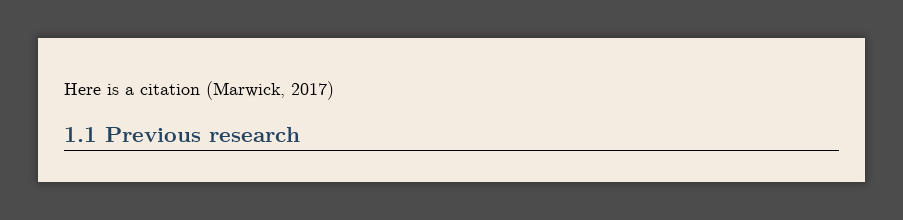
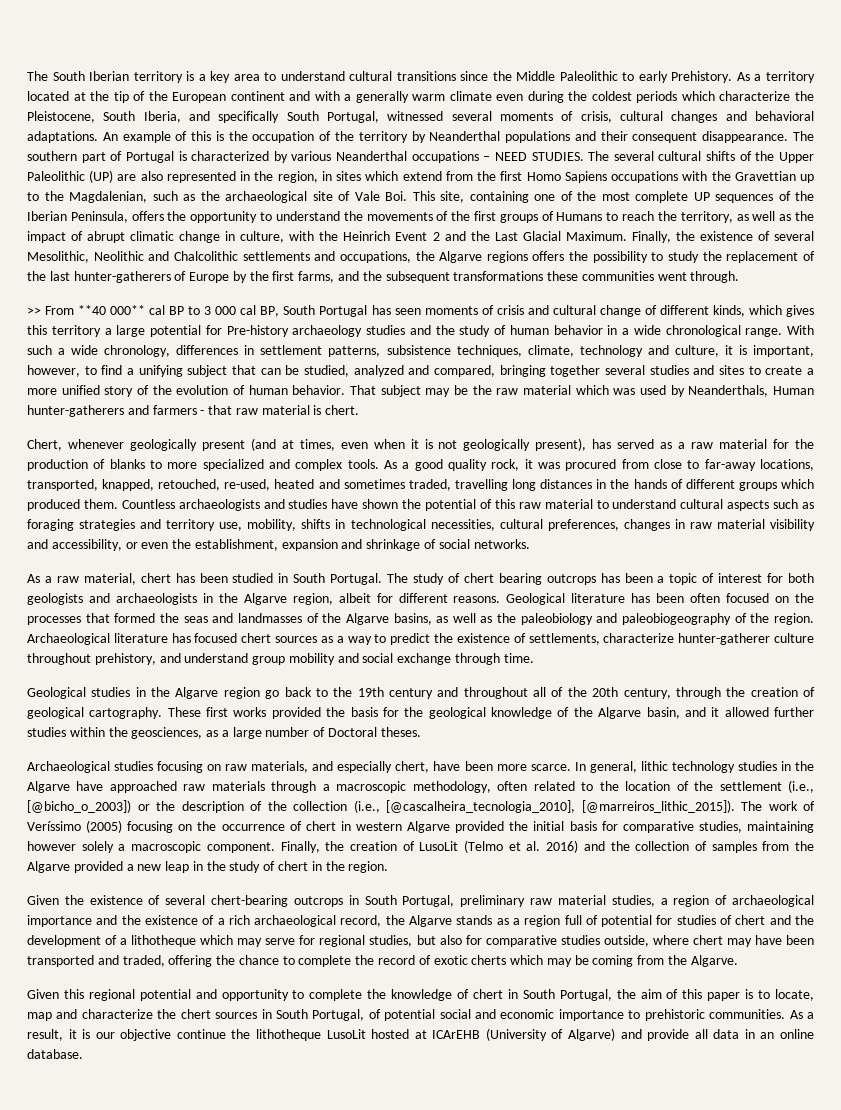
- Here is a citation (Marwick, 2017)
- 1.1 Previous research
+ The South Iberian territory is a key area to understand cultural transitions since the Middle Paleolithic to early Prehistory. As a territory located at the tip of the European continent and with a generally warm climate even during the coldest periods which characterize the Pleistocene, South Iberia, and specifically South Portugal, witnessed several moments of crisis, cultural changes and behavioral adaptations. An example of this is the occupation of the territory by Neanderthal populations and their consequent disappearance. The southern part of Portugal is characterized by various Neanderthal occupations – NEED STUDIES. The several cultural shifts of the Upper Paleolithic (UP) are also represented in the region, in sites which extend from the first Homo Sapiens occupations with the Gravettian up to the Magdalenian, such as the archaeological site of Vale Boi. This site, containing one of the most complete UP sequences of the Iberian Peninsula, offers the opportunity to understand the movements of the first groups of Humans to reach the territory, as well as the impact of abrupt climatic change in culture, with the Heinrich Event 2 and the Last Glacial Maximum. Finally, the existence of several Mesolithic, Neolithic and Chalcolithic settlements and occupations, the Algarve regions offers the possibility to study the replacement of the last hunter-gatherers of Europe by the first farms, and the subsequent transformations these communities went through.
+ >> From **40 000** cal BP to 3 000 cal BP, South Portugal has seen moments of crisis and cultural change of different kinds, which gives this territory a large potential for Pre-history archaeology studies and the study of human behavior in a wide chronological range. With such a wide chronology, differences in settlement patterns, subsistence techniques, climate, technology and culture, it is important, however, to find a unifying subject that can be studied, analyzed and compared, bringing together several studies and sites to create a more unified story of the evolution of human behavior. That subject may be the raw material which was used by Neanderthals, Human hunter-gatherers and farmers - that raw material is chert.
+ Chert, whenever geologically present (and at times, even when it is not geologically present), has served as a raw material for the production of blanks to more specialized and complex tools. As a good quality rock, it was procured from close to far-away locations, transported, knapped, retouched, re-used, heated and sometimes traded, travelling long distances in the hands of different groups which produced them. Countless archaeologists and studies have shown the potential of this raw material to understand cultural aspects such as foraging strategies and territory use, mobility, shifts in technological necessities, cultural preferences, changes in raw material visibility and accessibility, or even the establishment, expansion and shrinkage of social networks.
+ As a raw material, chert has been studied in South Portugal. The study of chert bearing outcrops has been a topic of interest for both geologists and archaeologists in the Algarve region, albeit for different reasons. Geological literature has been often focused on the processes that formed the seas and landmasses of the Algarve basins, as well as the paleobiology and paleobiogeography of the region. Archaeological literature has focused chert sources as a way to predict the existence of settlements, characterize hunter-gatherer culture throughout prehistory, and understand group mobility and social exchange through time.
+ Geological studies in the Algarve region go back to the 19th century and throughout all of the 20th century, through the creation of geological cartography. These first works provided the basis for the geological knowledge of the Algarve basin, and it allowed further studies within the geosciences, as a large number of Doctoral theses.
+ Archaeological studies focusing on raw materials, and especially chert, have been more scarce. In general, lithic technology studies in the Algarve have approached raw materials through a macroscopic methodology, often related to the location of the settlement (i.e., [@bicho_o_2003]) or the description of the collection (i.e., [@cascalheira_tecnologia_2010], [@marreiros_lithic_2015]). The work of Veríssimo (2005) focusing on the occurrence of chert in western Algarve provided the initial basis for comparative studies, maintaining however solely a macroscopic component. Finally, the creation of LusoLit (Telmo et al. 2016) and the collection of samples from the Algarve provided a new leap in the study of chert in the region.
+ Given the existence of several chert-bearing outcrops in South Portugal, preliminary raw material studies, a region of archaeological importance and the existence of a rich archaeological record, the Algarve stands as a region full of potential for studies of chert and the development of a lithotheque which may serve for regional studies, but also for comparative studies outside, where chert may have been transported and traded, offering the chance to complete the record of exotic cherts which may be coming from the Algarve.
+ Given this regional potential and opportunity to complete the knowledge of chert in South Portugal, the aim of this paper is to locate, map and characterize the chert sources in South Portugal, of potential social and economic importance to prehistoric communities. As a result, it is our objective continue the lithotheque LusoLit hosted at ICArEHB (University of Algarve) and provide all data in an online database.

